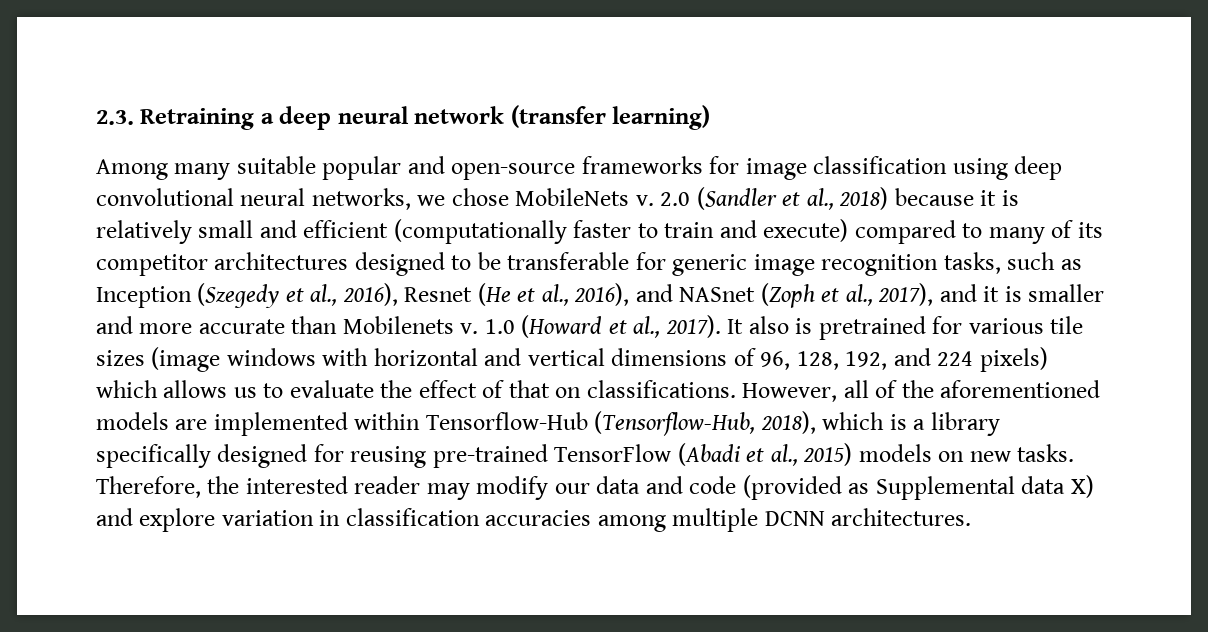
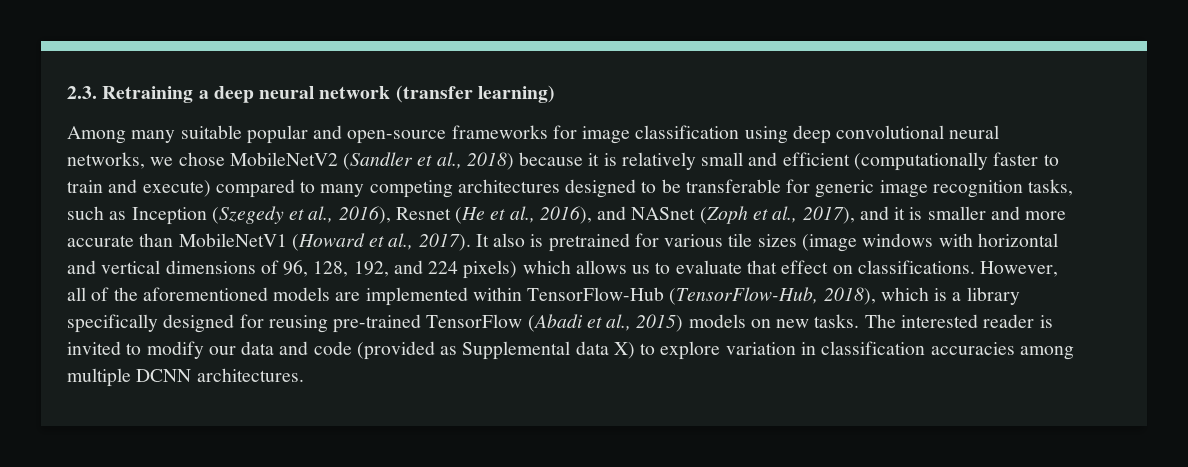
- Among many suitable popular and open-source frameworks for image classification using deep convolutional neural networks, we chose MobileNets v. 2.0 (Sandler et al., 2018) because it is relatively small and efficient (computationally faster to train and execute) compared to many of its competitor architectures designed to be transferable for generic image recognition tasks, such as Inception (Szegedy et al., 2016), Resnet (He et al., 2016), and NASnet (Zoph et al., 2017), and it is smaller and more accurate than Mobilenets v. 1.0 (Howard et al., 2017).
+ Among many suitable popular and open-source frameworks for image classification using deep convolutional neural networks, we chose MobileNetV2 (Sandler et al., 2018) because it is relatively small and efficient (computationally faster to train and execute) compared to many competing architectures designed to be transferable for generic image recognition tasks, such as Inception (Szegedy et al., 2016), Resnet (He et al., 2016), and NASnet (Zoph et al., 2017), and it is smaller and more accurate than MobileNetV1 (Howard et al., 2017).
- It also is pretrained for various tile sizes (image windows with horizontal and vertical dimensions of 96, 128, 192, and 224 pixels) which allows us to evaluate the effect of that on classifications.
+ It also is pretrained for various tile sizes (image windows with horizontal and vertical dimensions of 96, 128, 192, and 224 pixels) which allows us to evaluate that effect on classifications.
- However, all of the aforementioned models are implemented within Tensorflow-Hub (Tensorflow-Hub, 2018), which is a library specifically designed for reusing pre-trained TensorFlow (Abadi et al., 2015) models on new tasks.
+ However, all of the aforementioned models are implemented within TensorFlow-Hub (TensorFlow-Hub, 2018), which is a library specifically designed for reusing pre-trained TensorFlow (Abadi et al., 2015) models on new tasks.
- Therefore, the interested reader may modify our data and code (provided as Supplemental data X) and explore variation in classification accuracies among multiple DCNN architectures.
+ The interested reader is invited to modify our data and code (provided as Supplemental data X) to explore variation in classification accuracies among multiple DCNN architectures.

